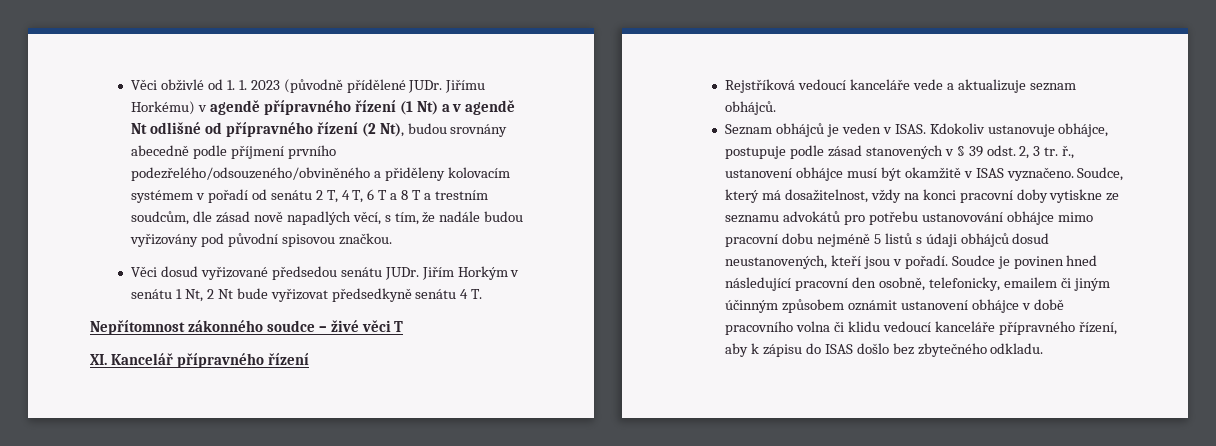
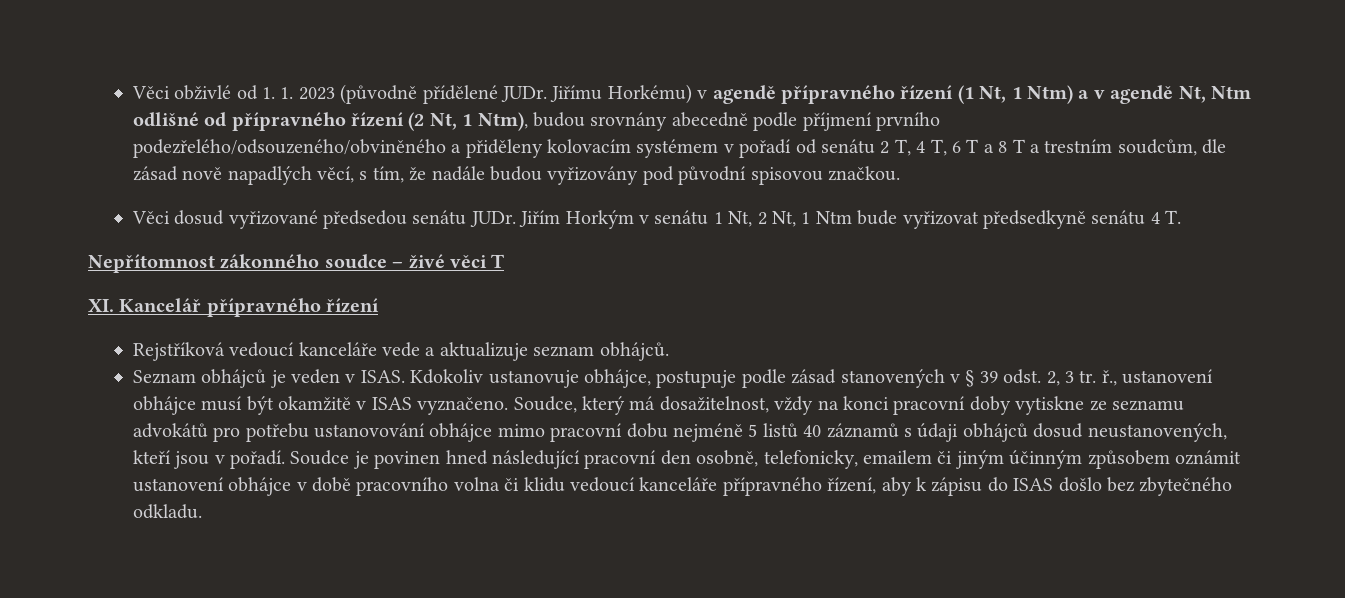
- Jiřímu Horkému) v agendě přípravného řízení (1 Nt) a v agendě Nt odlišné od přípravného řízení (2 Nt), budou srovnány abecedně podle příjmení prvního podezřelého/odsouzeného/obviněného a přiděleny kolovacím systémem v pořadí od senátu 2 T, 4 T, 6 T a 8 T a trestním soudcům, dle zásad nově napadlých věcí, s tím, že nadále budou vyřizovány pod původní spisovou značkou.
+ Jiřímu Horkému) v agendě přípravného řízení (1 Nt, 1 Ntm) a v agendě Nt, Ntm odlišné od přípravného řízení (2 Nt, 1 Ntm), budou srovnány abecedně podle příjmení prvního podezřelého/odsouzeného/obviněného a přiděleny kolovacím systémem v pořadí od senátu 2 T, 4 T, 6 T a 8 T a trestním soudcům, dle zásad nově napadlých věcí, s tím, že nadále budou vyřizovány pod původní spisovou značkou.
- Jiřím Horkým v senátu 1 Nt, 2 Nt bude vyřizovat předsedkyně senátu 4 T.
+ Jiřím Horkým v senátu 1 Nt, 2 Nt, 1 Ntm bude vyřizovat předsedkyně senátu 4 T.
- Soudce, který má dosažitelnost, vždy na konci pracovní doby vytiskne ze seznamu advokátů pro potřebu ustanovování obhájce mimo pracovní dobu nejméně 5 listů s údaji obhájců dosud neustanovených, kteří jsou v pořadí.
+ Soudce, který má dosažitelnost, vždy na konci pracovní doby vytiskne ze seznamu advokátů pro potřebu ustanovování obhájce mimo pracovní dobu nejméně 5 listů 40 záznamů s údaji obhájců dosud neustanovených, kteří jsou v pořadí.

